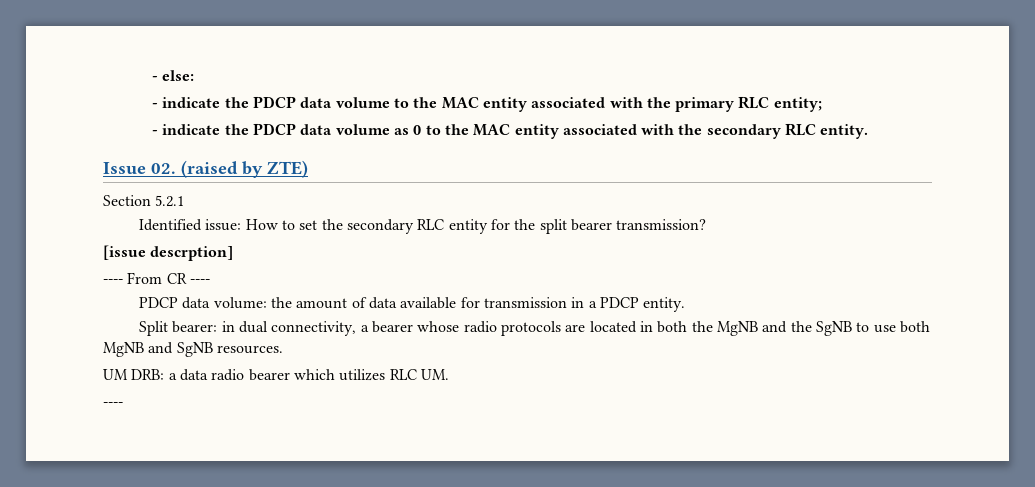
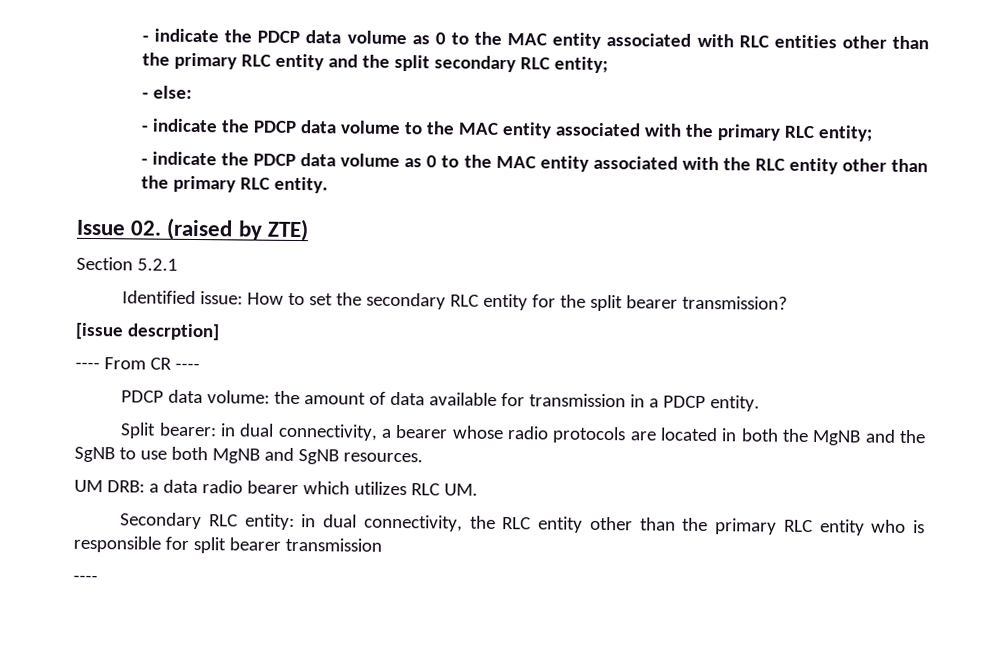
+ - indicate the PDCP data volume as 0 to the MAC entity associated with RLC entities other than the primary RLC entity and the split secondary RLC entity;
- - indicate the PDCP data volume as 0 to the MAC entity associated with the secondary RLC entity.
+ - indicate the PDCP data volume as 0 to the MAC entity associated with the RLC entity other than the primary RLC entity.
+ Secondary RLC entity: in dual connectivity, the RLC entity other than the primary RLC entity who is responsible for split bearer transmission

